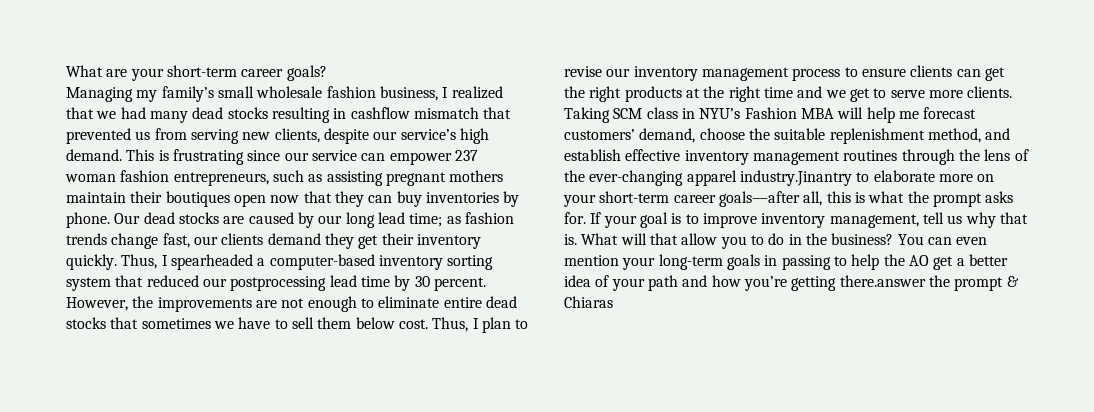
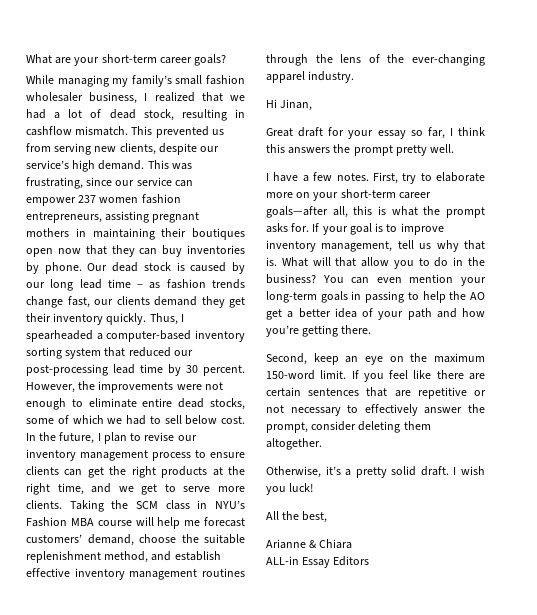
- Managing my family’s small wholesale fashion business, I realized that we had many dead stocks resulting in cashflow mismatch that prevented us from serving new clients, despite our service’s high demand.
+ While managing my family’s small fashion wholesaler business, I realized that we had a lot of dead stock, resulting in cashflow mismatch. This prevented us from serving new clients, despite our service’s high demand.
- This is frustrating since our service can empower 237 woman fashion entrepreneurs, such as assisting pregnant mothers maintain their boutiques open now that they can buy inventories by phone.
+ This was frustrating, since our service can empower 237 women fashion entrepreneurs, assisting pregnant mothers in maintaining their boutiques open now that they can buy inventories by phone.
- Our dead stocks are caused by our long lead time; as fashion trends change fast, our clients demand they get their inventory quickly.
+ Our dead stock is caused by our long lead time – as fashion trends change fast, our clients demand they get their inventory quickly.
- Thus, I spearheaded a computer-based inventory sorting system that reduced our postprocessing lead time by 30 percent.
+ Thus, I spearheaded a computer-based inventory sorting system that reduced our post-processing lead time by 30 percent.
- However, the improvements are not enough to eliminate entire dead stocks that sometimes we have to sell them below cost.
+ However, the improvements were not enough to eliminate entire dead stocks, some of which we had to sell below cost.
- Thus, I plan to revise our inventory management process to ensure clients can get the right products at the right time and we get to serve more clients.
+ In the future, I plan to revise our inventory management process to ensure clients can get the right products at the right time, and we get to serve more clients.
- Taking SCM class in NYU’s Fashion MBA will help me forecast customers’ demand, choose the suitable replenishment method, and establish effective inventory management routines through the lens of the ever-changing apparel industry.Jinantry to elaborate more on your short-term career goals—after all, this is what the prompt asks for.
+ Taking the SCM class in NYU’s Fashion MBA course will help me forecast customers’ demand, choose the suitable replenishment method, and establish effective inventory management routines through the lens of the ever-changing apparel industry.
+ Hi Jinan,
+ Great draft for your essay so far, I think this answers the prompt pretty well.
+ I have a few notes. First, try to elaborate more on your short-term career goals—after all, this is what the prompt asks for.
- You can even mention your long-term goals in passing to help the AO get a better idea of your path and how you’re getting there.answer the prompt & Chiaras
+ You can even mention your long-term goals in passing to help the AO get a better idea of your path and how you’re getting there.
+ Second, keep an eye on the maximum 150-word limit. If you feel like there are certain sentences that are repetitive or not necessary to effectively answer the prompt, consider deleting them altogether.
+ Otherwise, it’s a pretty solid draft. I wish you luck!
+ All the best,
+ Arianne & Chiara
+ ALL-in Essay Editors

